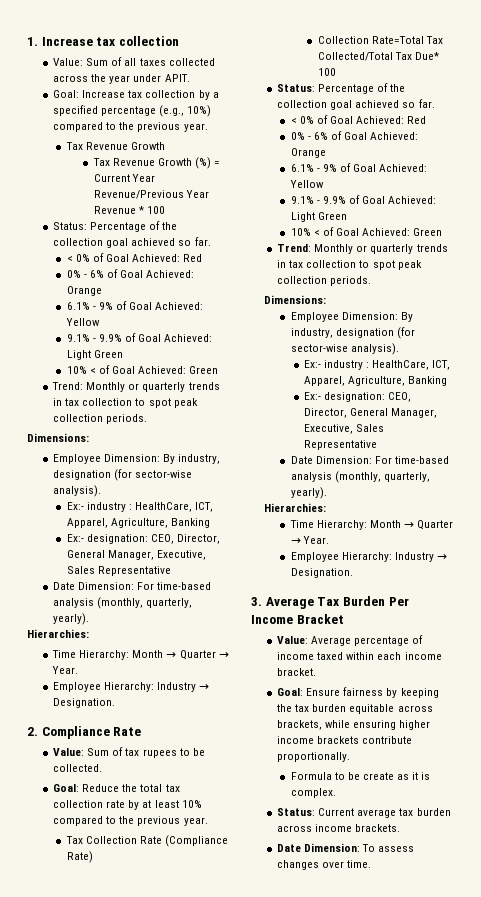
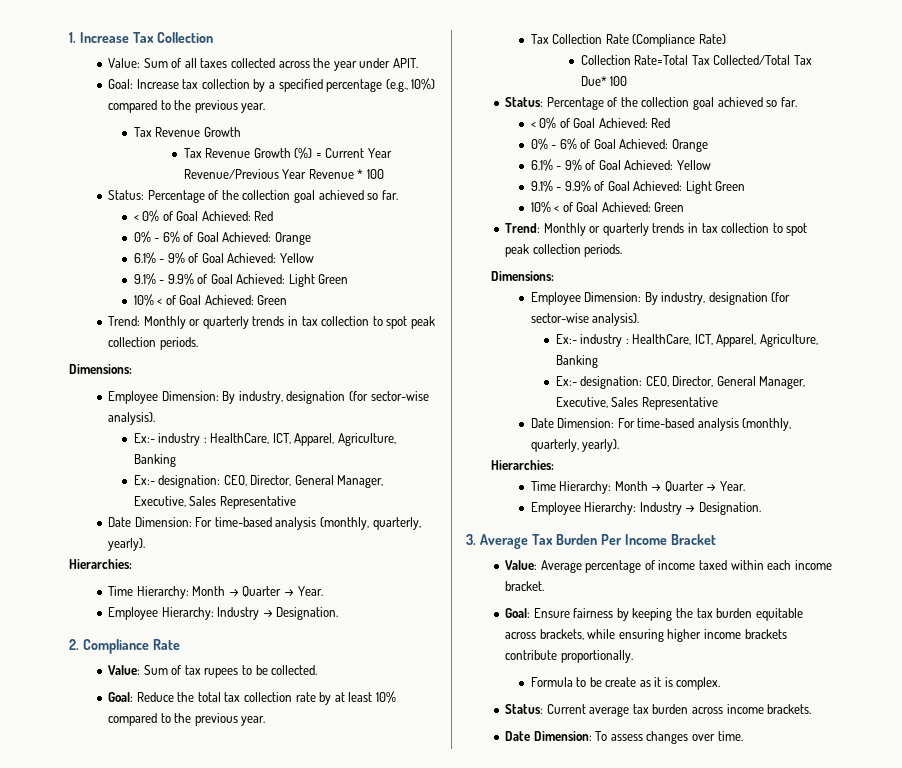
- 1. Increase tax collection
+ 1. Increase Tax Collection

